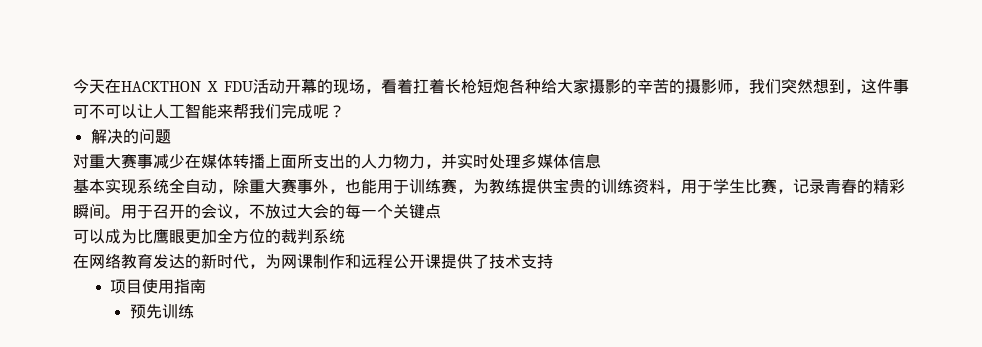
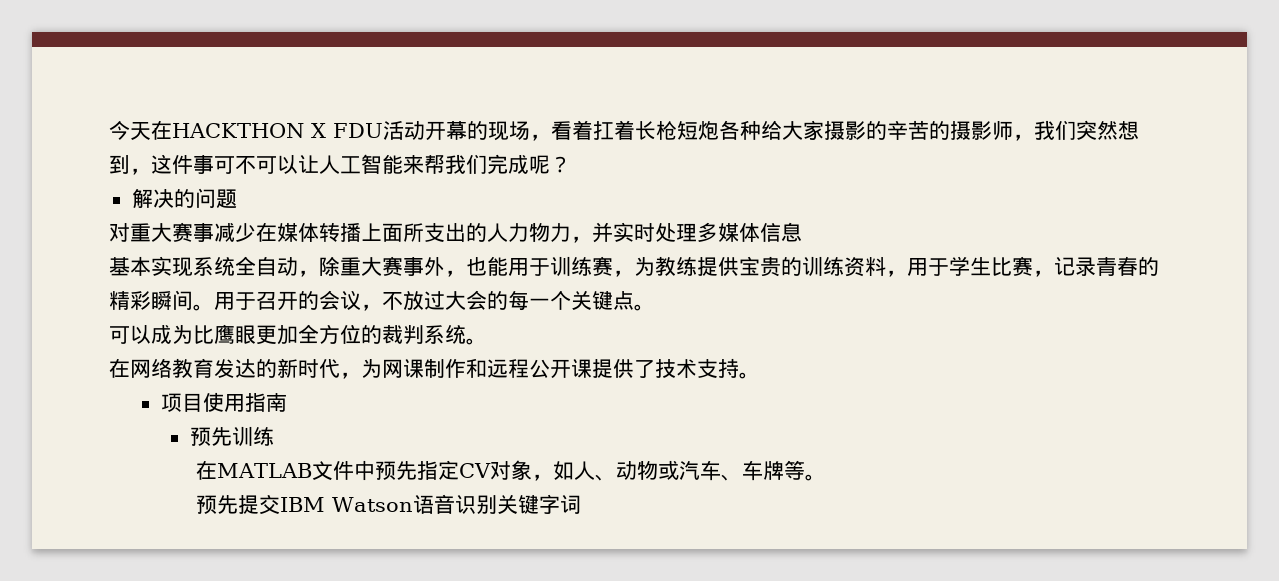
- 用于召开的会议，不放过大会的每一个关键点
+ 用于召开的会议，不放过大会的每一个关键点。
- 可以成为比鹰眼更加全方位的裁判系统
+ 可以成为比鹰眼更加全方位的裁判系统。
- 在网络教育发达的新时代，为网课制作和远程公开课提供了技术支持
+ 在网络教育发达的新时代，为网课制作和远程公开课提供了技术支持。
+ 在MATLAB文件中预先指定CV对象，如人、动物或汽车、车牌等。
+ 预先提交IBM Watson语音识别关键字词

